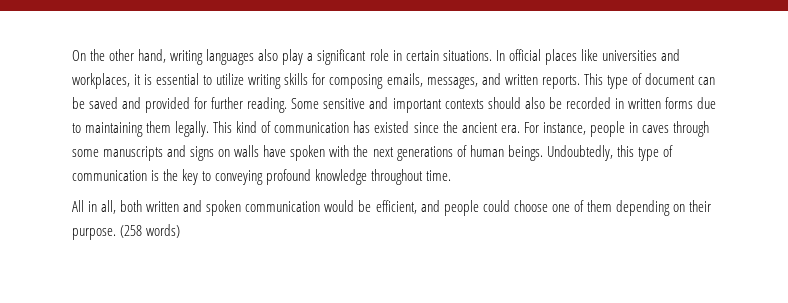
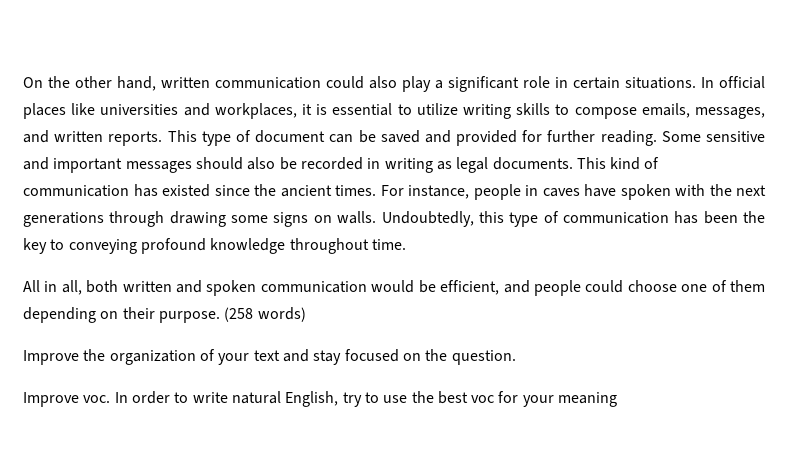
- On the other hand, writing languages also play a significant role in certain situations.
+ On the other hand, written communication could also play a significant role in certain situations.
- In official places like universities and workplaces, it is essential to utilize writing skills for composing emails, messages, and written reports.
+ In official places like universities and workplaces, it is essential to utilize writing skills to compose emails, messages, and written reports.
- Some sensitive and important contexts should also be recorded in written forms due to maintaining them legally.
+ Some sensitive and important messages should also be recorded in writing as legal documents.
- This kind of communication has existed since the ancient era.
+ This kind of communication has existed since the ancient times.
- For instance, people in caves through some manuscripts and signs on walls have spoken with the next generations of human beings.
+ For instance, people in caves have spoken with the next generations through drawing some signs on walls.
- Undoubtedly, this type of communication is the key to conveying profound knowledge throughout time.
+ Undoubtedly, this type of communication has been the key to conveying profound knowledge throughout time.
+ Improve the organization of your text and stay focused on the question.
+ Improve voc. In order to write natural English, try to use the best voc for your meaning

